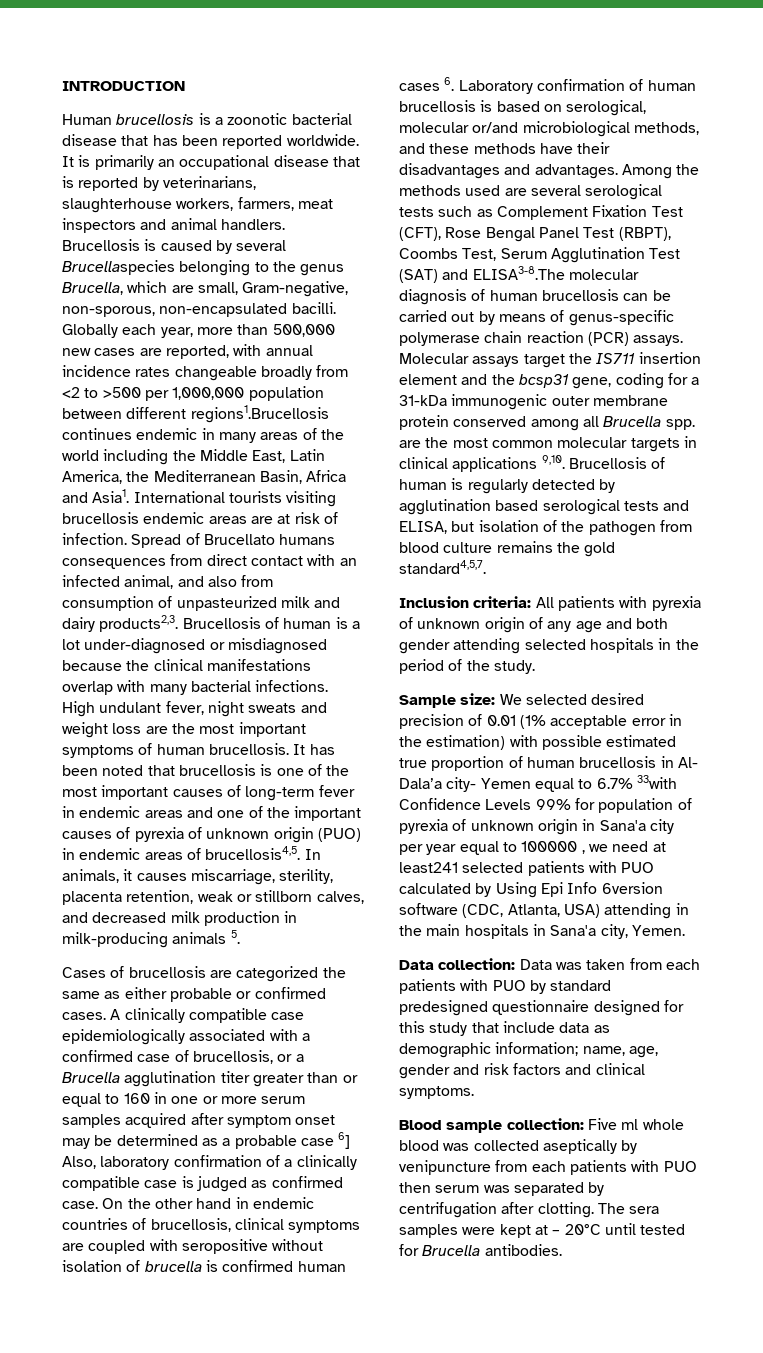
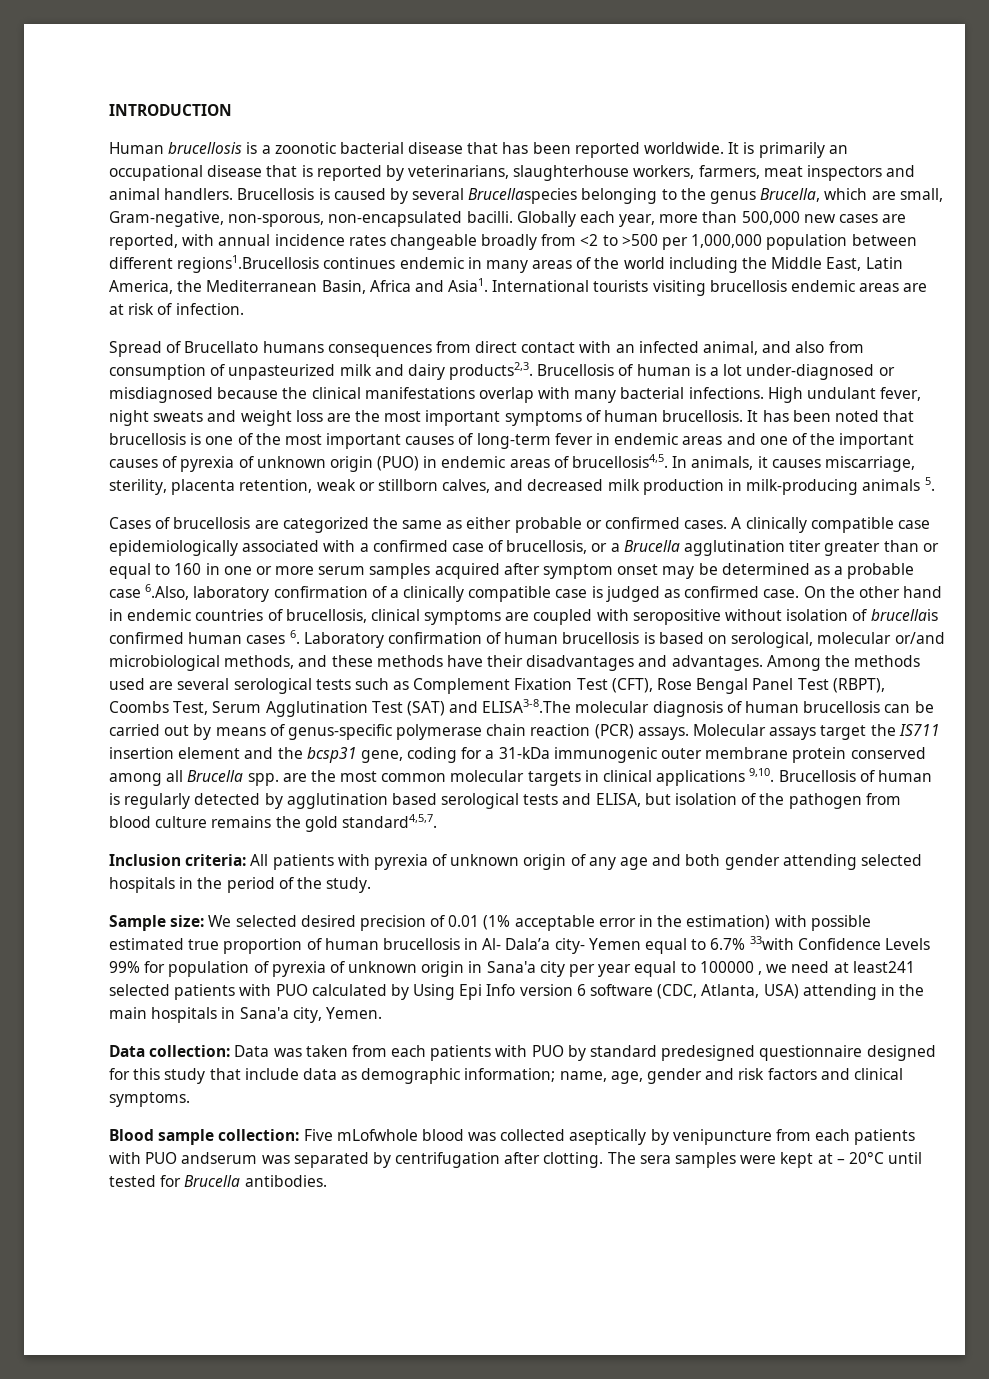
- International tourists visiting brucellosis endemic areas are at risk of infection. Spread of Brucellato humans consequences from direct contact with an infected animal, and also from consumption of unpasteurized milk and dairy products2,3.
+ International tourists visiting brucellosis endemic areas are at risk of infection.
+ Spread of Brucellato humans consequences from direct contact with an infected animal, and also from consumption of unpasteurized milk and dairy products2,3.
- A clinically compatible case epidemiologically associated with a confirmed case of brucellosis, or a Brucella agglutination titer greater than or equal to 160 in one or more serum samples acquired after symptom onset may be determined as a probable case 6] Also, laboratory confirmation of a clinically compatible case is judged as confirmed case.
+ A clinically compatible case epidemiologically associated with a confirmed case of brucellosis, or a Brucella agglutination titer greater than or equal to 160 in one or more serum samples acquired after symptom onset may be determined as a probable case 6.Also, laboratory confirmation of a clinically compatible case is judged as confirmed case.
- On the other hand in endemic countries of brucellosis, clinical symptoms are coupled with seropositive without isolation of brucella is confirmed human cases 6. Laboratory confirmation of human brucellosis is based on serological, molecular or/and microbiological methods, and these methods have their disadvantages and advantages.
+ On the other hand in endemic countries of brucellosis, clinical symptoms are coupled with seropositive without isolation of brucellais confirmed human cases 6. Laboratory confirmation of human brucellosis is based on serological, molecular or/and microbiological methods, and these methods have their disadvantages and advantages.
- We selected desired precision of 0.01 (1% acceptable error in the estimation) with possible estimated true proportion of human brucellosis in Al- Dala’a city- Yemen equal to 6.7% 33with Confidence Levels 99% for population of pyrexia of unknown origin in Sana'a city per year equal to 100000 , we need at least241 selected patients with PUO calculated by Using Epi Info 6version software (CDC, Atlanta, USA) attending in the main hospitals in Sana'a city, Yemen.
+ We selected desired precision of 0.01 (1% acceptable error in the estimation) with possible estimated true proportion of human brucellosis in Al- Dala’a city- Yemen equal to 6.7% 33with Confidence Levels 99% for population of pyrexia of unknown origin in Sana'a city per year equal to 100000 , we need at least241 selected patients with PUO calculated by Using Epi Info version 6 software (CDC, Atlanta, USA) attending in the main hospitals in Sana'a city, Yemen.
- Blood sample collection: Five ml whole blood was collected aseptically by venipuncture from each patients with PUO then serum was separated by centrifugation after clotting.
+ Blood sample collection: Five mLofwhole blood was collected aseptically by venipuncture from each patients with PUO andserum was separated by centrifugation after clotting.

